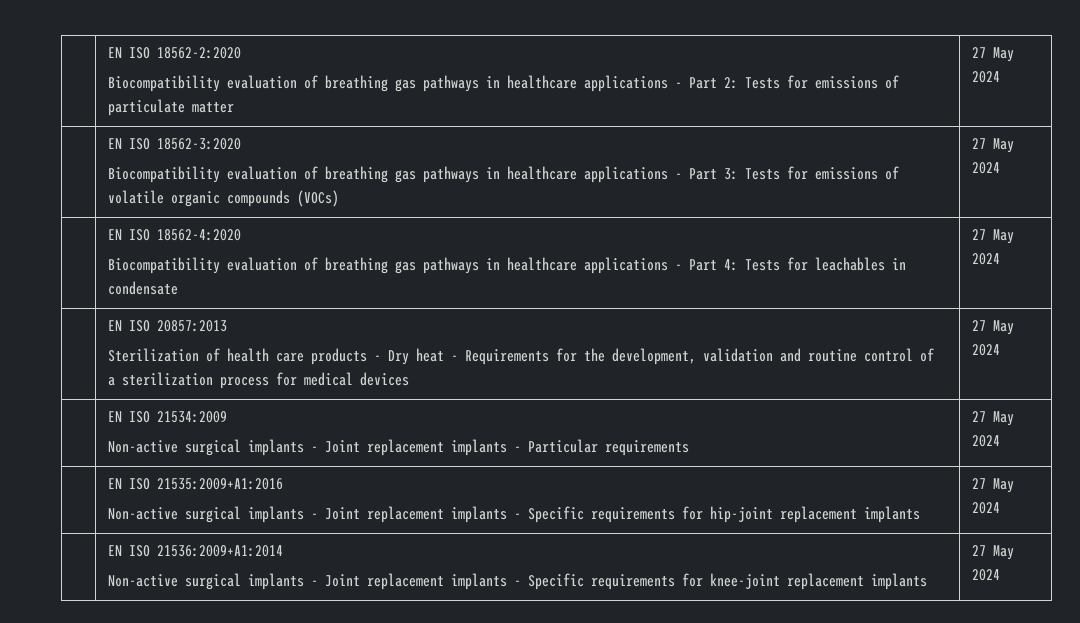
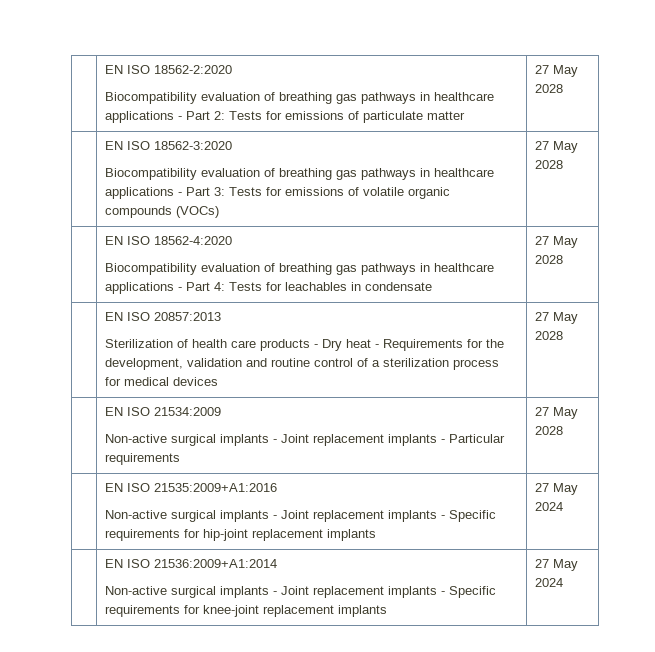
  | EN ISO 18562-2:2020
- Biocompatibility evaluation of breathing gas pathways in healthcare applications - Part 2: Tests for emissions of particulate matter | 27 May 2024
+ Biocompatibility evaluation of breathing gas pathways in healthcare applications - Part 2: Tests for emissions of particulate matter | 27 May 2028
  | EN ISO 18562-3:2020
- Biocompatibility evaluation of breathing gas pathways in healthcare applications - Part 3: Tests for emissions of volatile organic compounds (VOCs) | 27 May 2024
+ Biocompatibility evaluation of breathing gas pathways in healthcare applications - Part 3: Tests for emissions of volatile organic compounds (VOCs) | 27 May 2028
  | EN ISO 18562-4:2020
- Biocompatibility evaluation of breathing gas pathways in healthcare applications - Part 4: Tests for leachables in condensate | 27 May 2024
+ Biocompatibility evaluation of breathing gas pathways in healthcare applications - Part 4: Tests for leachables in condensate | 27 May 2028
  | EN ISO 20857:2013
- Sterilization of health care products - Dry heat - Requirements for the development, validation and routine control of a sterilization process for medical devices | 27 May 2024
+ Sterilization of health care products - Dry heat - Requirements for the development, validation and routine control of a sterilization process for medical devices | 27 May 2028
  | EN ISO 21534:2009
- Non-active surgical implants - Joint replacement implants - Particular requirements | 27 May 2024
+ Non-active surgical implants - Joint replacement implants - Particular requirements | 27 May 2028

